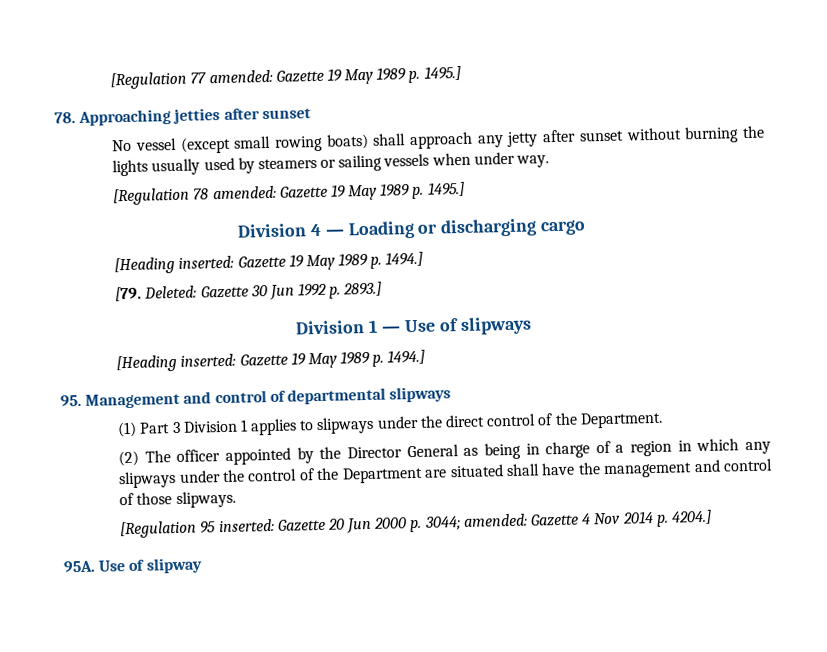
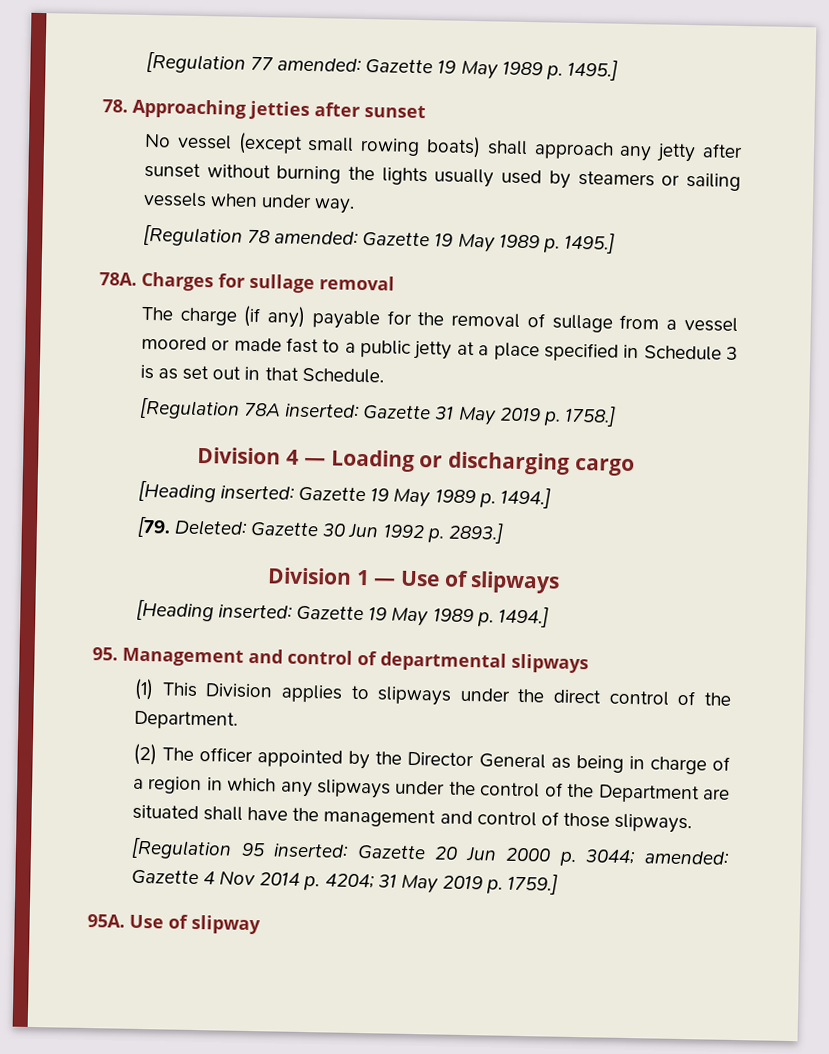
+ 78A. Charges for sullage removal
+ The charge (if any) payable for the removal of sullage from a vessel moored or made fast to a public jetty at a place specified in Schedule 3 is as set out in that Schedule.
+ [Regulation 78A inserted: Gazette 31 May 2019 p. 1758.]
- (1) Part 3 Division 1 applies to slipways under the direct control of the Department.
+ (1) This Division applies to slipways under the direct control of the Department.
- [Regulation 95 inserted: Gazette 20 Jun 2000 p. 3044; amended: Gazette 4 Nov 2014 p. 4204.]
+ [Regulation 95 inserted: Gazette 20 Jun 2000 p. 3044; amended: Gazette 4 Nov 2014 p. 4204; 31 May 2019 p. 1759.]

